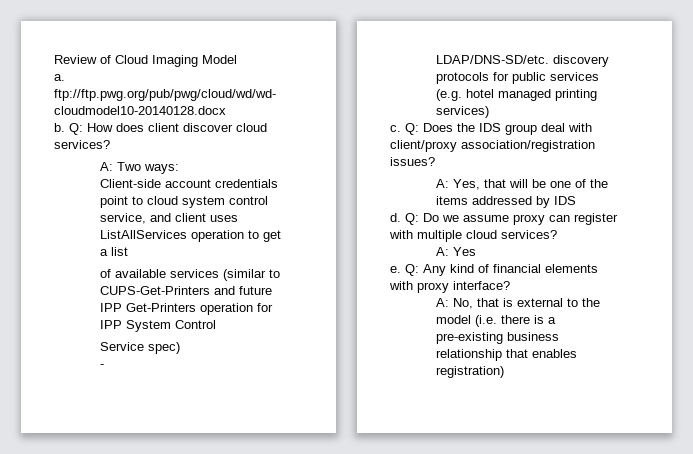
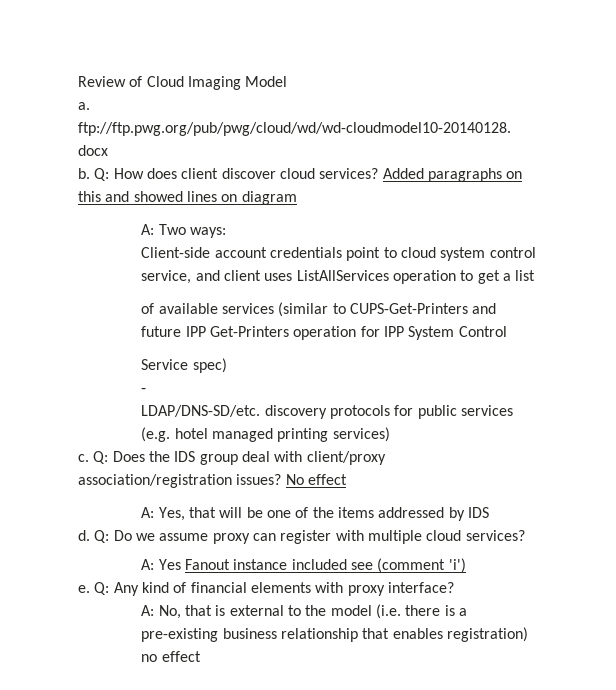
+ Added paragraphs on this and showed lines on diagram
+ No effect
- A: Yes
+ A: Yes Fanout instance included see (comment 'i')
- A: No, that is external to the model (i.e. there is a pre-existing business relationship that enables registration)
+ A: No, that is external to the model (i.e. there is a pre-existing business relationship that enables registration) no effect

